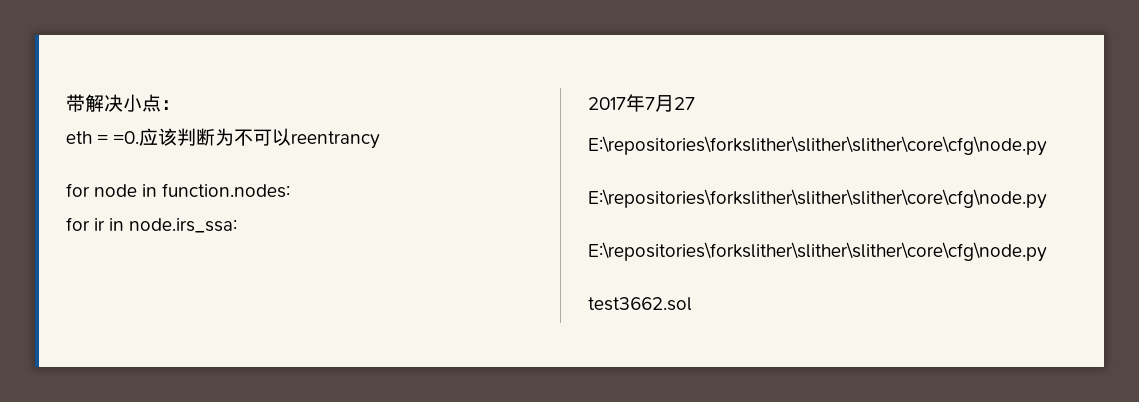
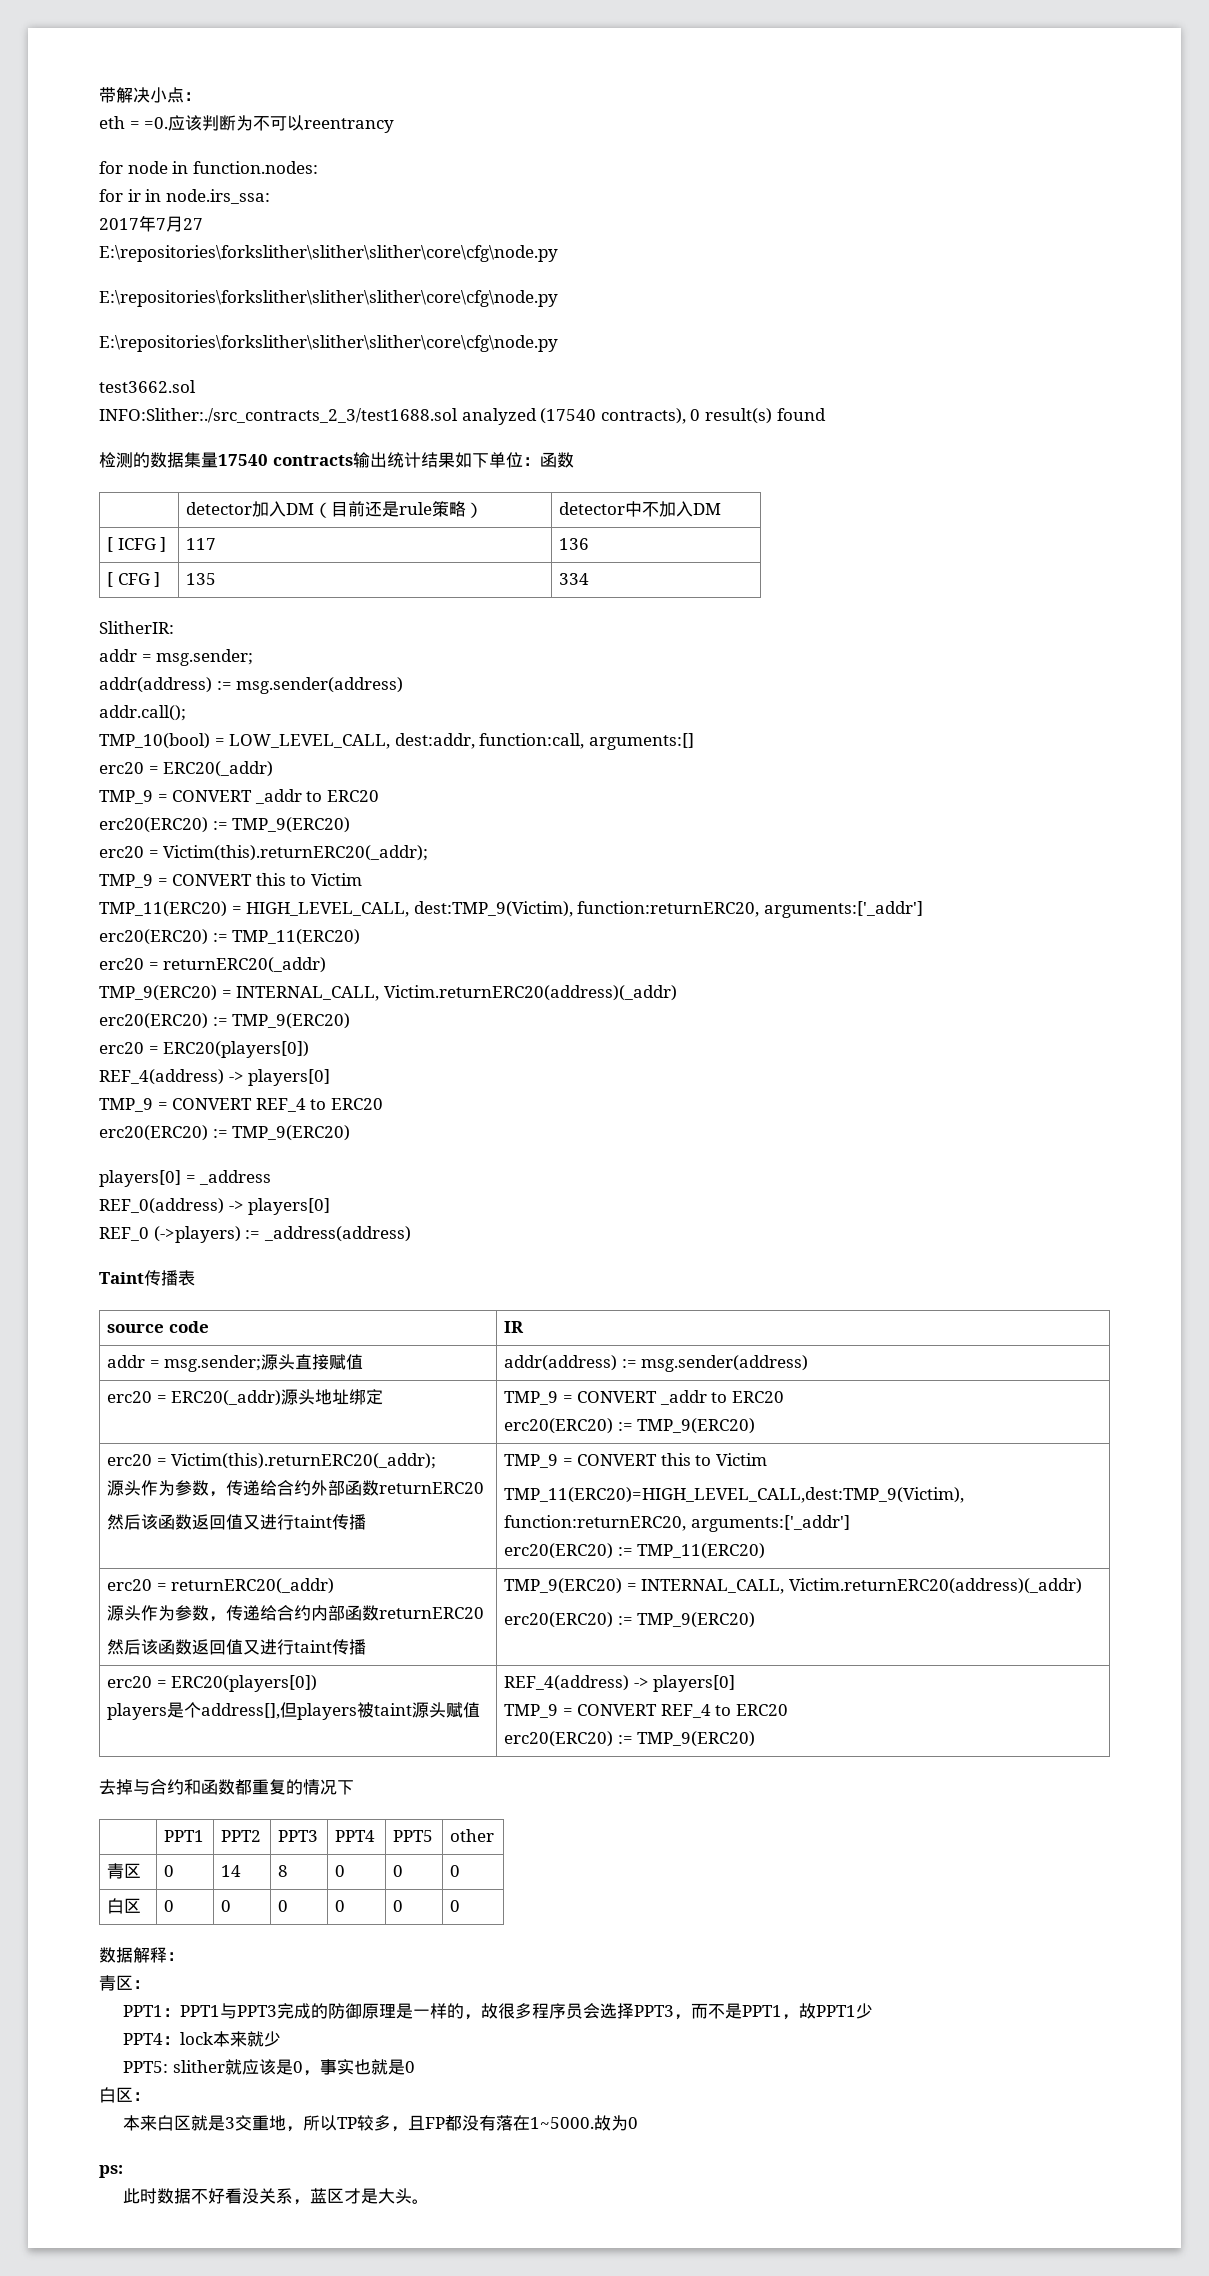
+ INFO:Slither:./src_contracts_2_3/test1688.sol analyzed (17540 contracts), 0 result(s) found
+ 检测的数据集量17540 contracts输出统计结果如下单位：函数
+ | detector加入DM（目前还是rule策略） | detector中不加入DM
+ [ ICFG ] | 117 | 136
+ [ CFG ] | 135 | 334
+ SlitherIR:
+ addr = msg.sender;
+ addr(address) := msg.sender(address)
+ addr.call();
+ TMP_10(bool) = LOW_LEVEL_CALL, dest:addr, function:call, arguments:[]
+ erc20 = ERC20(_addr)
+ TMP_9 = CONVERT _addr to ERC20
+ erc20(ERC20) := TMP_9(ERC20)
+ erc20 = Victim(this).returnERC20(_addr);
+ TMP_9 = CONVERT this to Victim
+ TMP_11(ERC20) = HIGH_LEVEL_CALL, dest:TMP_9(Victim), function:returnERC20, arguments:['_addr']
+ erc20(ERC20) := TMP_11(ERC20)
+ erc20 = returnERC20(_addr)
+ TMP_9(ERC20) = INTERNAL_CALL, Victim.returnERC20(address)(_addr)
+ erc20(ERC20) := TMP_9(ERC20)
+ erc20 = ERC20(players[0])
+ REF_4(address) -> players[0]
+ TMP_9 = CONVERT REF_4 to ERC20
+ erc20(ERC20) := TMP_9(ERC20)
+ players[0] = _address
+ REF_0(address) -> players[0]
+ REF_0 (->players) := _address(address)
+ Taint传播表
+ source code | IR
+ addr = msg.sender;源头直接赋值 | addr(address) := msg.sender(address)
+ erc20 = ERC20(_addr)源头地址绑定 | TMP_9 = CONVERT _addr to ERC20
+ erc20(ERC20) := TMP_9(ERC20)
+ erc20 = Victim(this).returnERC20(_addr);
+ 源头作为参数，传递给合约外部函数returnERC20
+ 然后该函数返回值又进行taint传播 | TMP_9 = CONVERT this to Victim
+ TMP_11(ERC20)=HIGH_LEVEL_CALL,dest:TMP_9(Victim), function:returnERC20, arguments:['_addr']
+ erc20(ERC20) := TMP_11(ERC20)
+ erc20 = returnERC20(_addr)
+ 源头作为参数，传递给合约内部函数returnERC20
+ 然后该函数返回值又进行taint传播 | TMP_9(ERC20) = INTERNAL_CALL, Victim.returnERC20(address)(_addr)
+ erc20(ERC20) := TMP_9(ERC20)
+ erc20 = ERC20(players[0])
+ players是个address[],但players被taint源头赋值 | REF_4(address) -> players[0]
+ TMP_9 = CONVERT REF_4 to ERC20
+ erc20(ERC20) := TMP_9(ERC20)
+ 去掉与合约和函数都重复的情况下
+ | PPT1 | PPT2 | PPT3 | PPT4 | PPT5 | other
+ 青区 | 0 | 14 | 8 | 0 | 0 | 0
+ 白区 | 0 | 0 | 0 | 0 | 0 | 0
+ 数据解释：
+ 青区：
+ PPT1：PPT1与PPT3完成的防御原理是一样的，故很多程序员会选择PPT3，而不是PPT1，故PPT1少
+ PPT4：lock本来就少
+ PPT5: slither就应该是0，事实也就是0
+ 白区：
+ 本来白区就是3交重地，所以TP较多，且FP都没有落在1~5000.故为0
+ ps:
+ 此时数据不好看没关系，蓝区才是大头。

